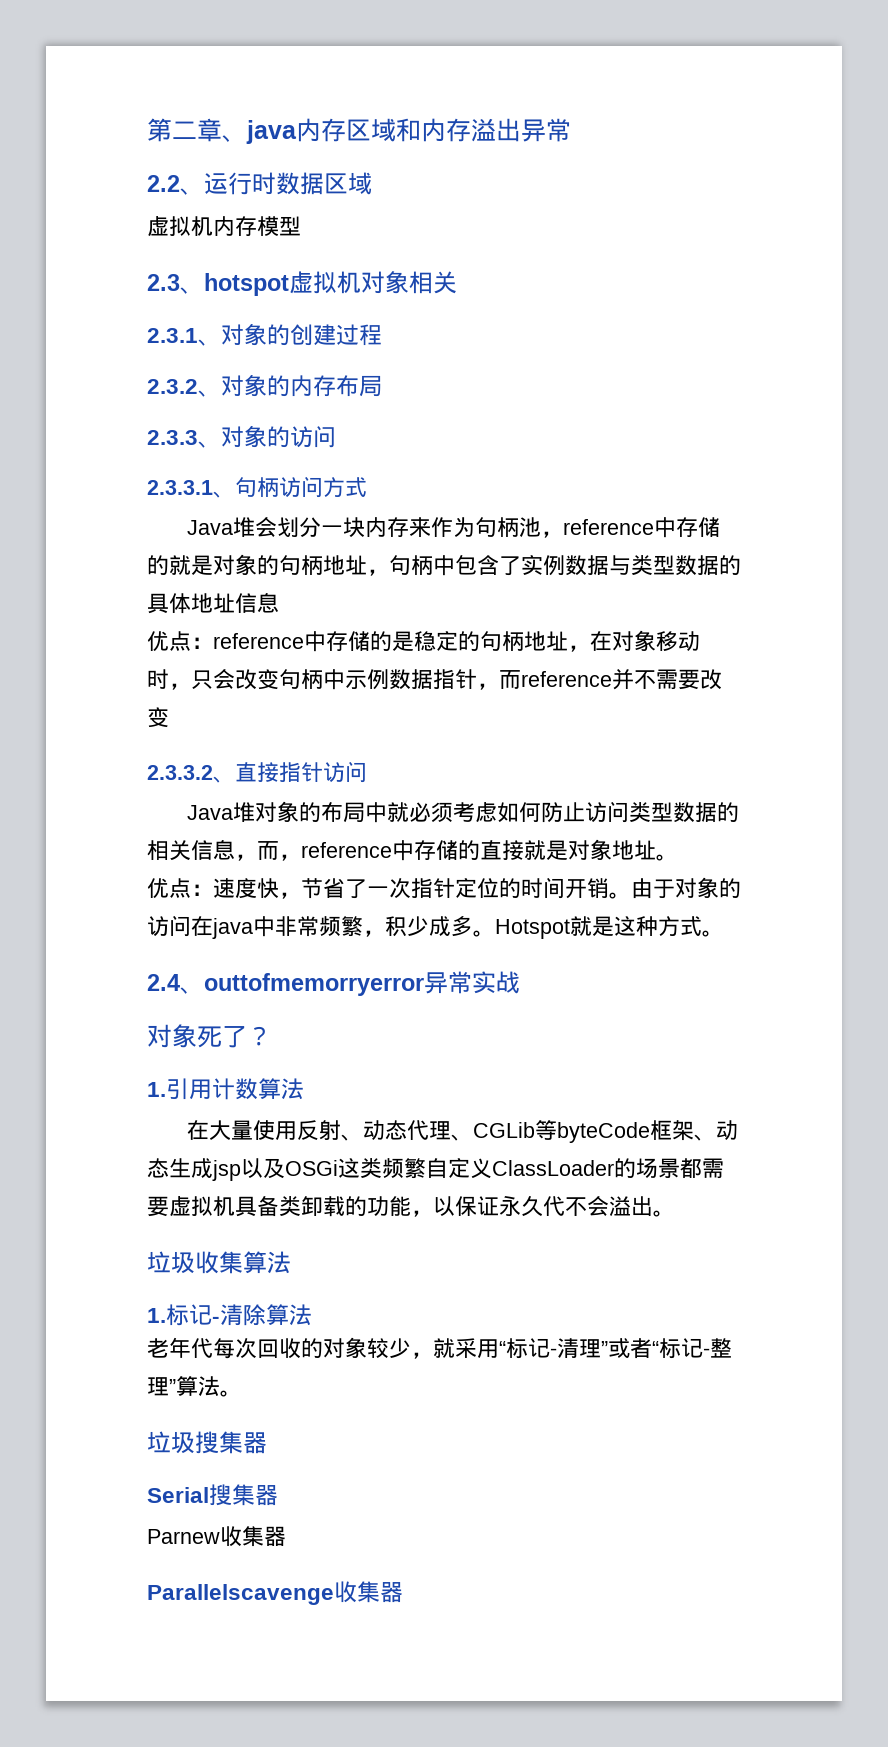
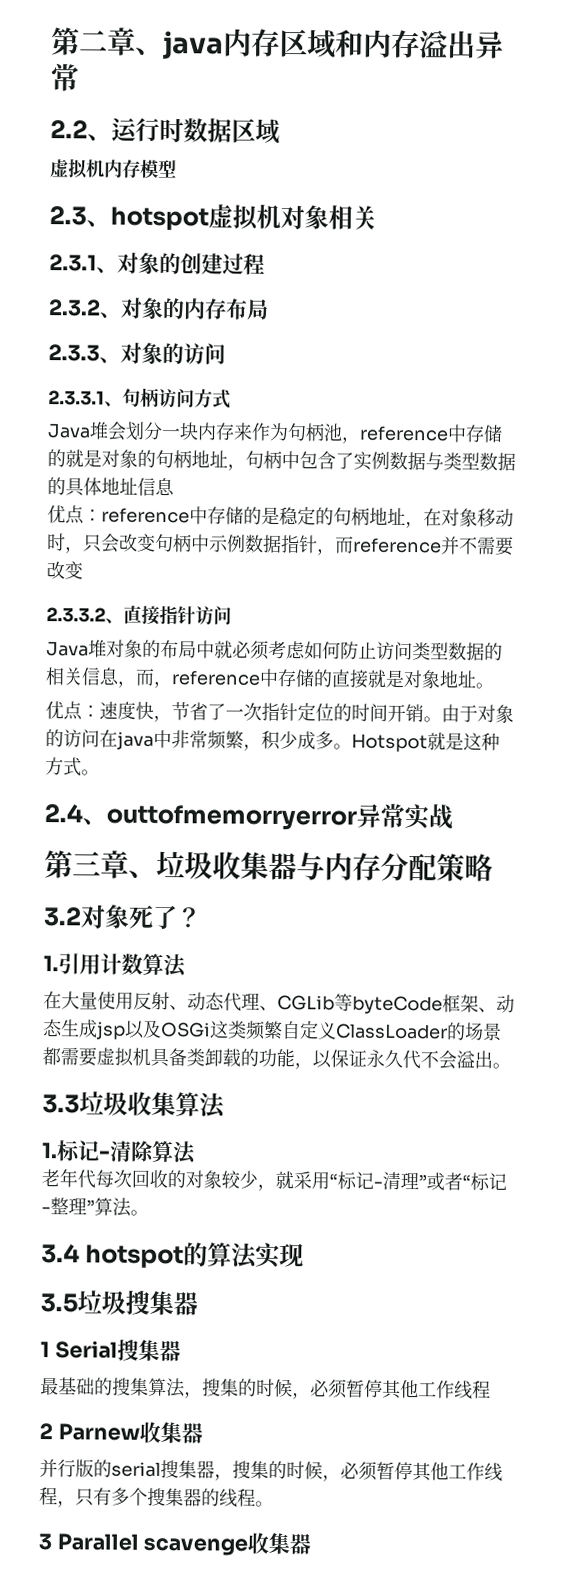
- 对象死了？
+ 第三章、垃圾收集器与内存分配策略
+ 3.2对象死了？
- 垃圾收集算法
+ 3.3垃圾收集算法
- 垃圾搜集器
+ 3.4 hotspot的算法实现
+ 3.5垃圾搜集器
- Serial搜集器
+ 1 Serial搜集器
- Parnew收集器
- Parallelscavenge收集器
+ 最基础的搜集算法，搜集的时候，必须暂停其他工作线程
+ 2 Parnew收集器
+ 并行版的serial搜集器，搜集的时候，必须暂停其他工作线程，只有多个搜集器的线程。
+ 3 Parallel scavenge收集器

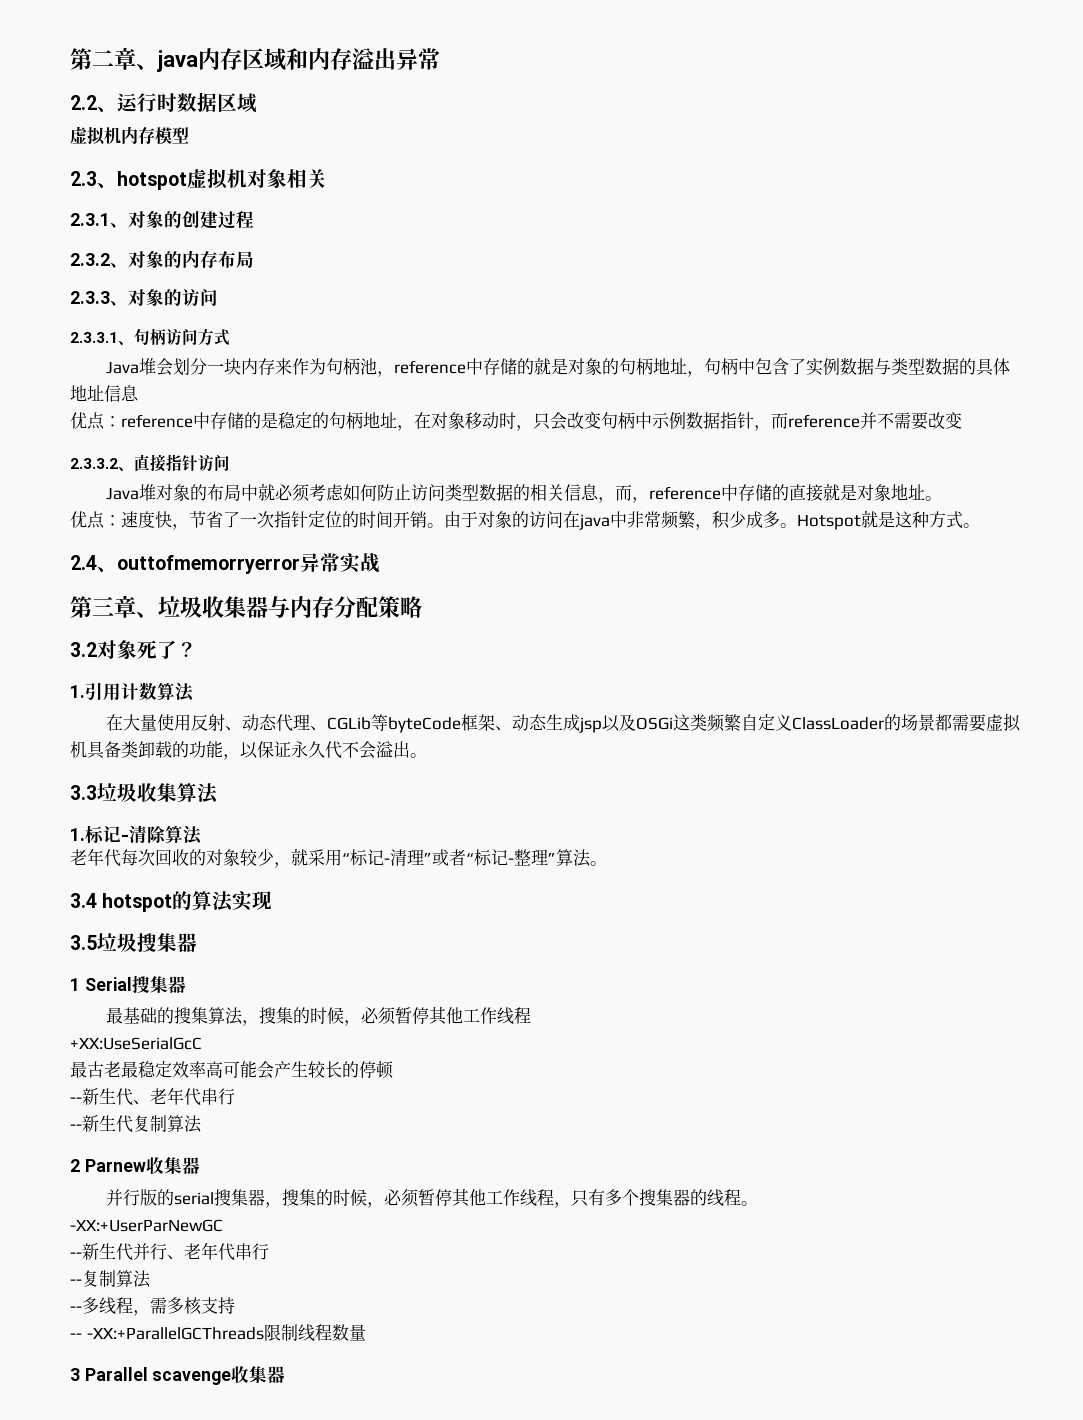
+ +XX:UseSerialGcC
+ 最古老最稳定效率高可能会产生较长的停顿
+ --新生代、老年代串行
+ --新生代复制算法
+ -XX:+UserParNewGC
+ --新生代并行、老年代串行
+ --复制算法
+ --多线程，需多核支持
+ -- -XX:+ParallelGCThreads限制线程数量

